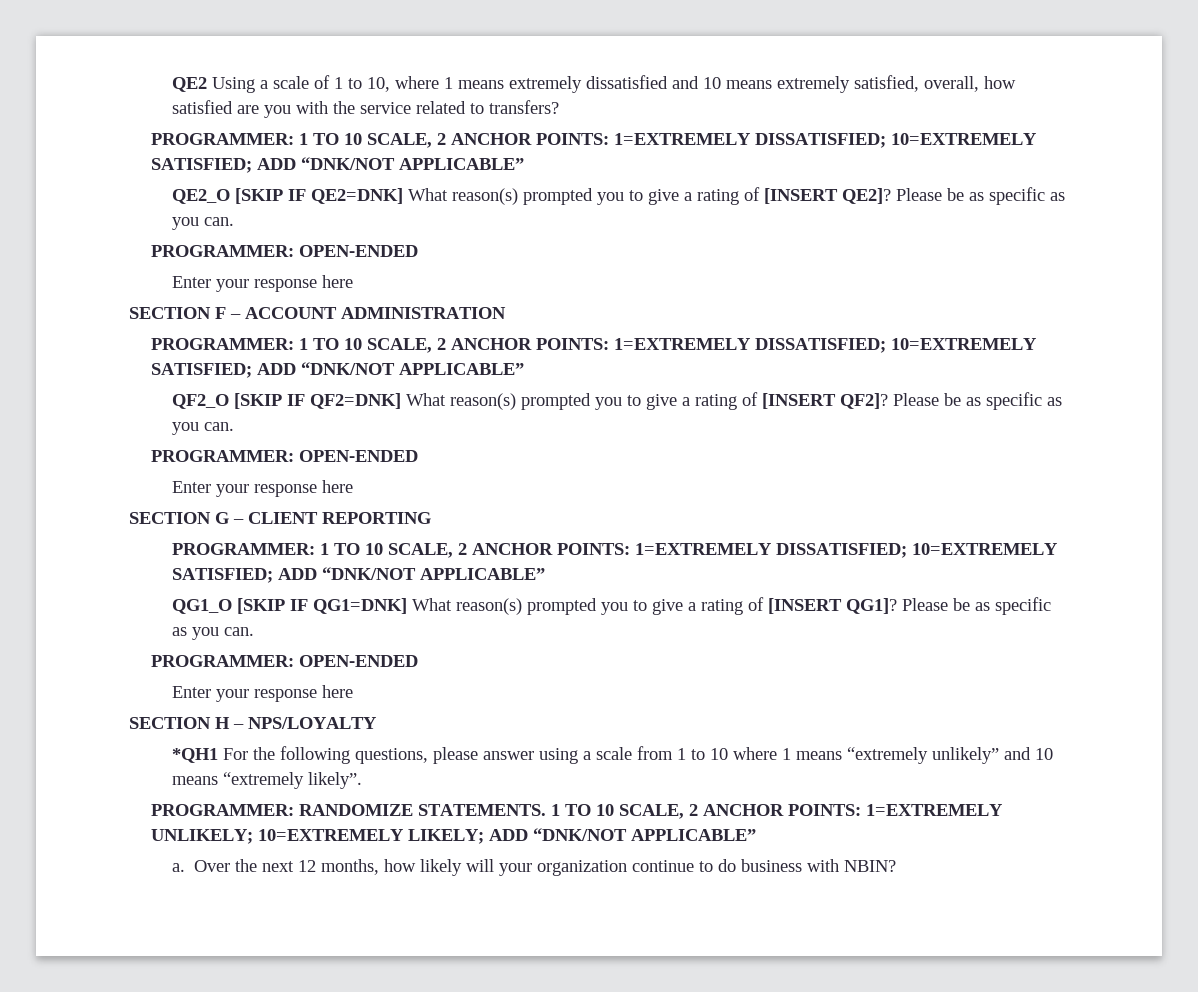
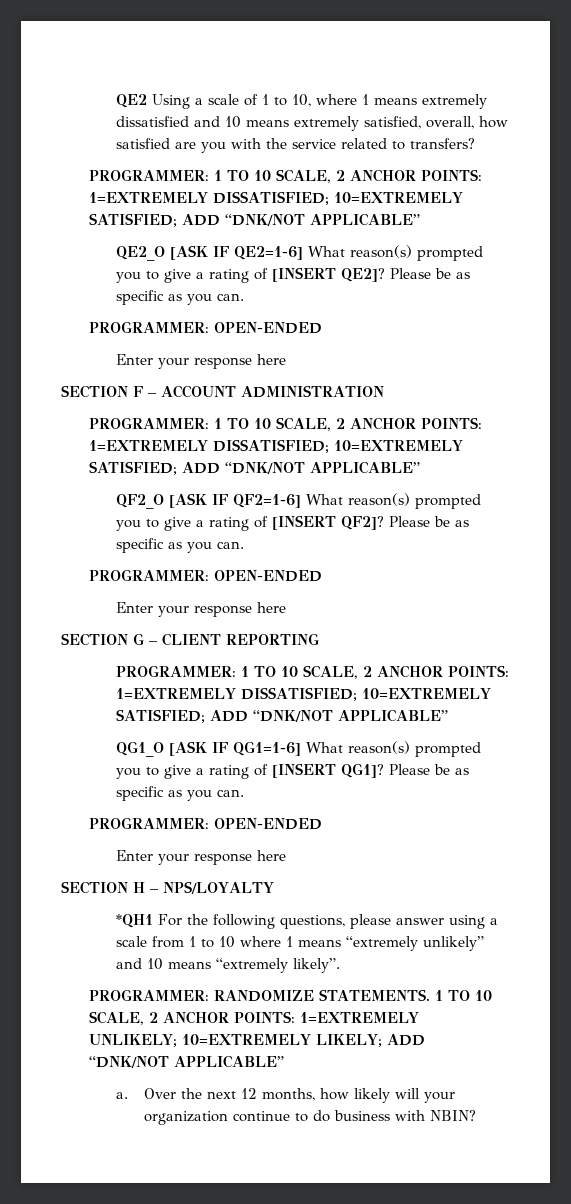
- QE2_O [SKIP IF QE2=DNK] What reason(s) prompted you to give a rating of [INSERT QE2]?
+ QE2_O [ASK IF QE2=1-6] What reason(s) prompted you to give a rating of [INSERT QE2]?
- QF2_O [SKIP IF QF2=DNK] What reason(s) prompted you to give a rating of [INSERT QF2]?
+ QF2_O [ASK IF QF2=1-6] What reason(s) prompted you to give a rating of [INSERT QF2]?
- QG1_O [SKIP IF QG1=DNK] What reason(s) prompted you to give a rating of [INSERT QG1]?
+ QG1_O [ASK IF QG1=1-6] What reason(s) prompted you to give a rating of [INSERT QG1]?

